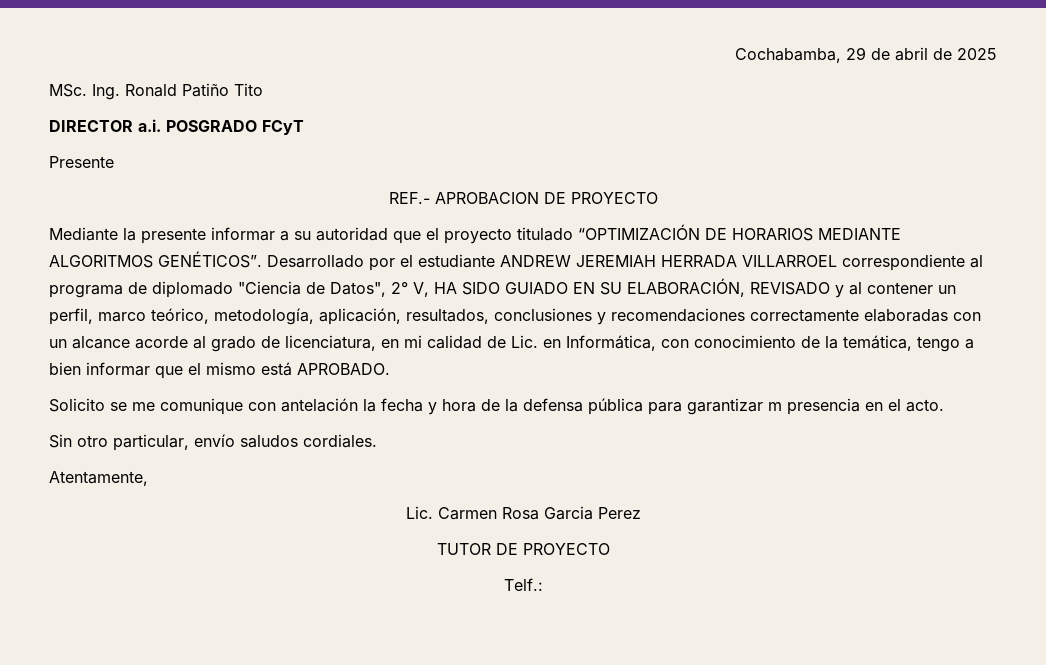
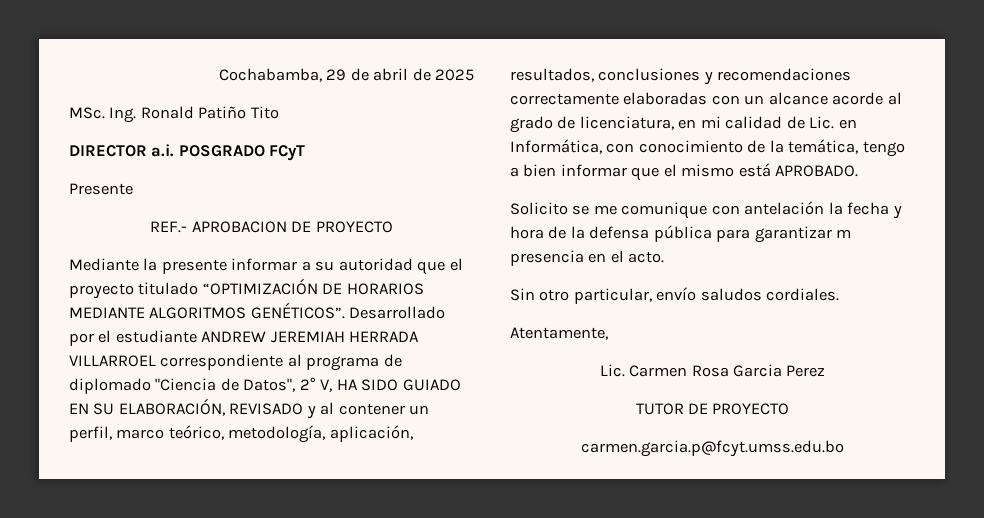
- Telf.:
+ carmen.garcia.p@fcyt.umss.edu.bo

